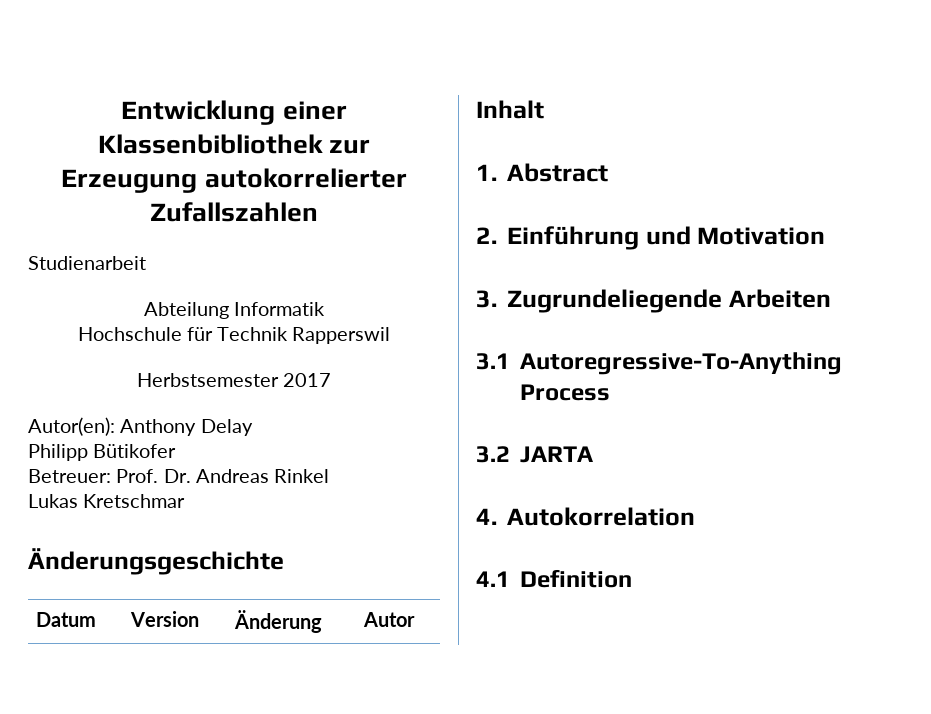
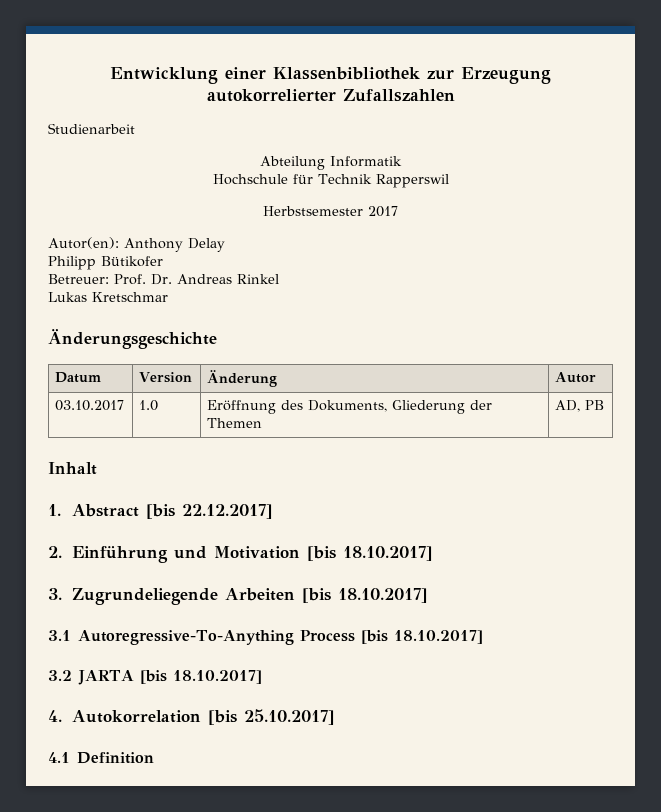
+ 03.10.2017 | 1.0 | Eröffnung des Dokuments, Gliederung der Themen | AD, PB
- 1. Abstract
+ 1. Abstract [bis 22.12.2017]
- 2. Einführung und Motivation
+ 2. Einführung und Motivation [bis 18.10.2017]
- 3. Zugrundeliegende Arbeiten
+ 3. Zugrundeliegende Arbeiten [bis 18.10.2017]
- 3.1 Autoregressive-To-Anything Process
+ 3.1 Autoregressive-To-Anything Process [bis 18.10.2017]
- 3.2 JARTA
+ 3.2 JARTA [bis 18.10.2017]
- 4. Autokorrelation
+ 4. Autokorrelation [bis 25.10.2017]

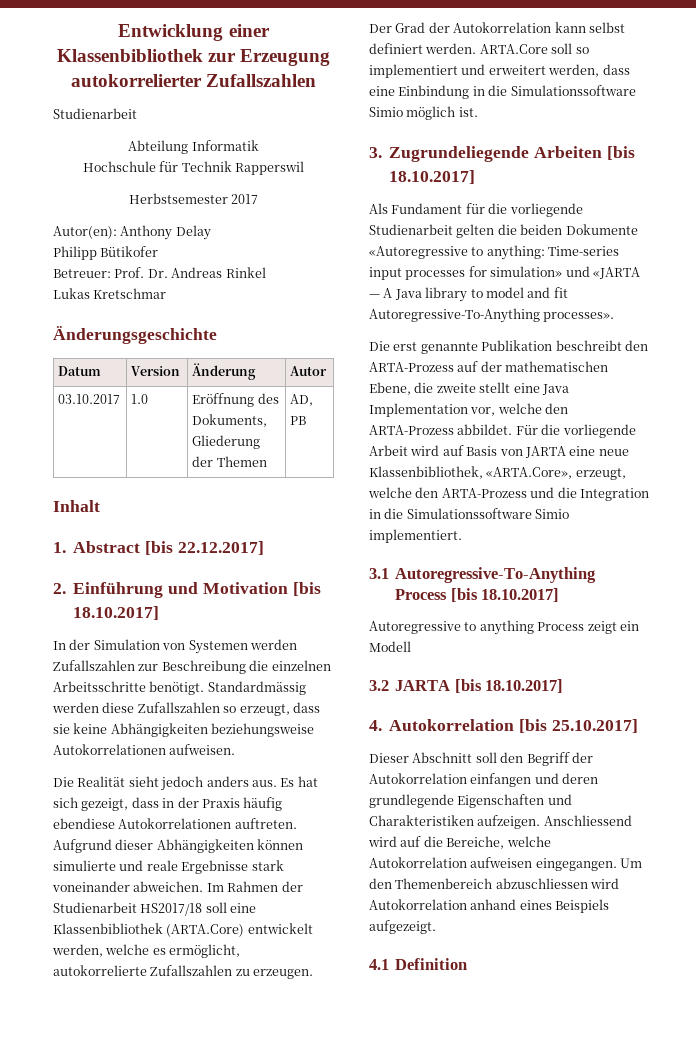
+ In der Simulation von Systemen werden Zufallszahlen zur Beschreibung die einzelnen Arbeitsschritte benötigt. Standardmässig werden diese Zufallszahlen so erzeugt, dass sie keine Abhängigkeiten beziehungsweise Autokorrelationen aufweisen.
+ Die Realität sieht jedoch anders aus. Es hat sich gezeigt, dass in der Praxis häufig ebendiese Autokorrelationen auftreten. Aufgrund dieser Abhängigkeiten können simulierte und reale Ergebnisse stark voneinander abweichen. Im Rahmen der Studienarbeit HS2017/18 soll eine Klassenbibliothek (ARTA.Core) entwickelt werden, welche es ermöglicht, autokorrelierte Zufallszahlen zu erzeugen. Der Grad der Autokorrelation kann selbst definiert werden. ARTA.Core soll so implementiert und erweitert werden, dass eine Einbindung in die Simulationssoftware Simio möglich ist.
+ Als Fundament für die vorliegende Studienarbeit gelten die beiden Dokumente «Autoregressive to anything: Time-series input processes for simulation» und «JARTA — A Java library to model and fit Autoregressive-To-Anything processes».
+ Die erst genannte Publikation beschreibt den ARTA-Prozess auf der mathematischen Ebene, die zweite stellt eine Java Implementation vor, welche den ARTA-Prozess abbildet. Für die vorliegende Arbeit wird auf Basis von JARTA eine neue Klassenbibliothek, «ARTA.Core», erzeugt, welche den ARTA-Prozess und die Integration in die Simulationssoftware Simio implementiert.
+ Autoregressive to anything Process zeigt ein Modell
+ Dieser Abschnitt soll den Begriff der Autokorrelation einfangen und deren grundlegende Eigenschaften und Charakteristiken aufzeigen. Anschliessend wird auf die Bereiche, welche Autokorrelation aufweisen eingegangen. Um den Themenbereich abzuschliessen wird Autokorrelation anhand eines Beispiels aufgezeigt.

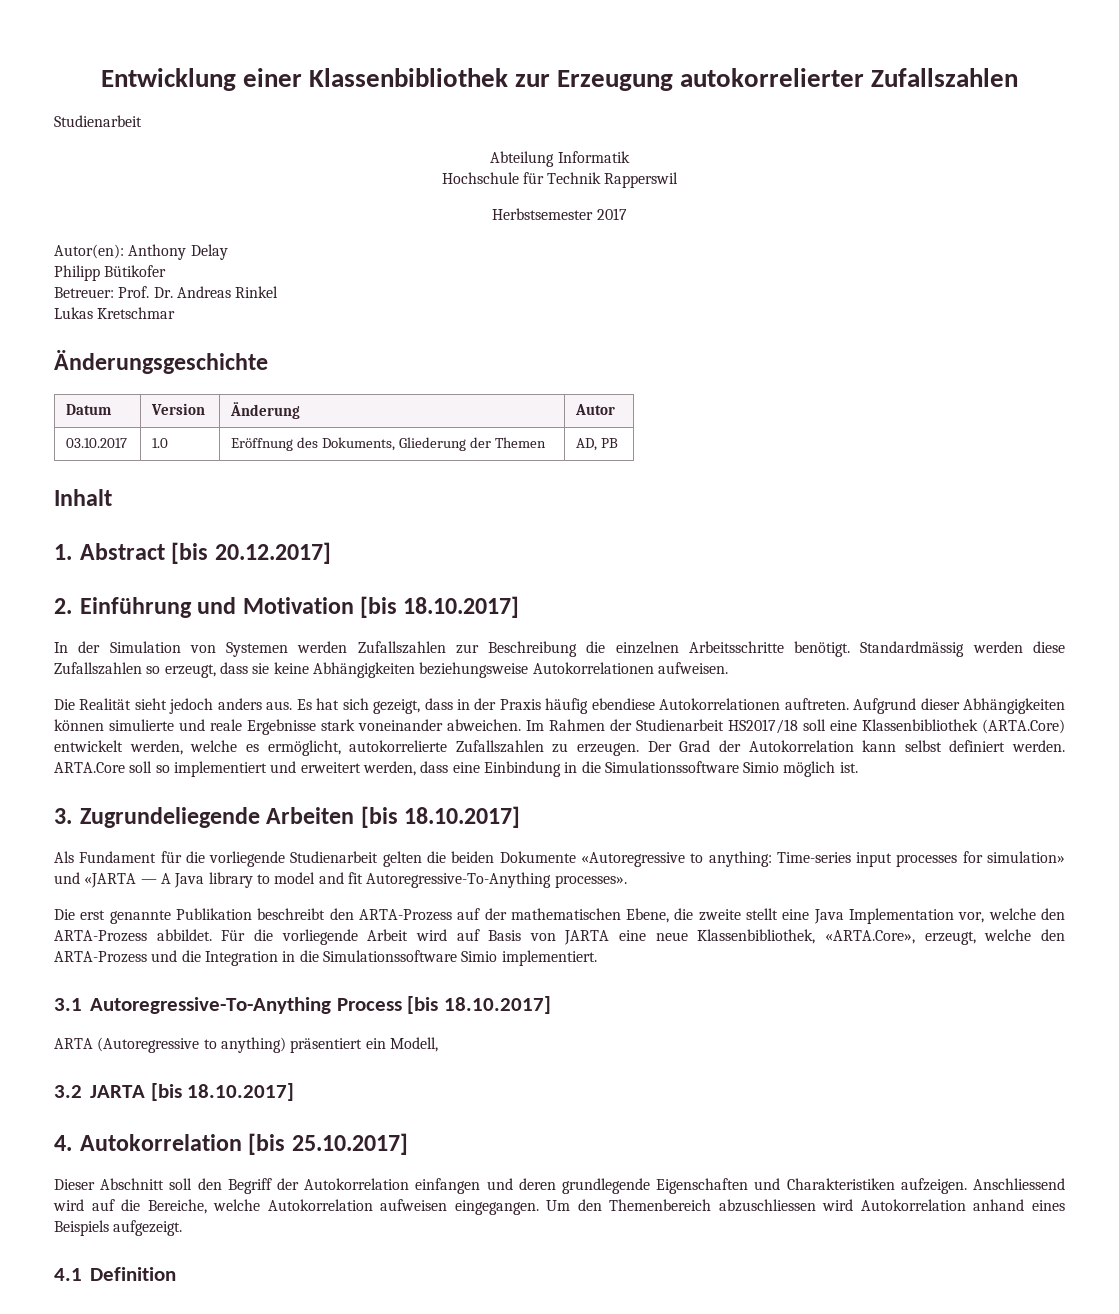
- 1. Abstract [bis 22.12.2017]
+ 1. Abstract [bis 20.12.2017]
- Autoregressive to anything Process zeigt ein Modell
+ ARTA (Autoregressive to anything) präsentiert ein Modell,

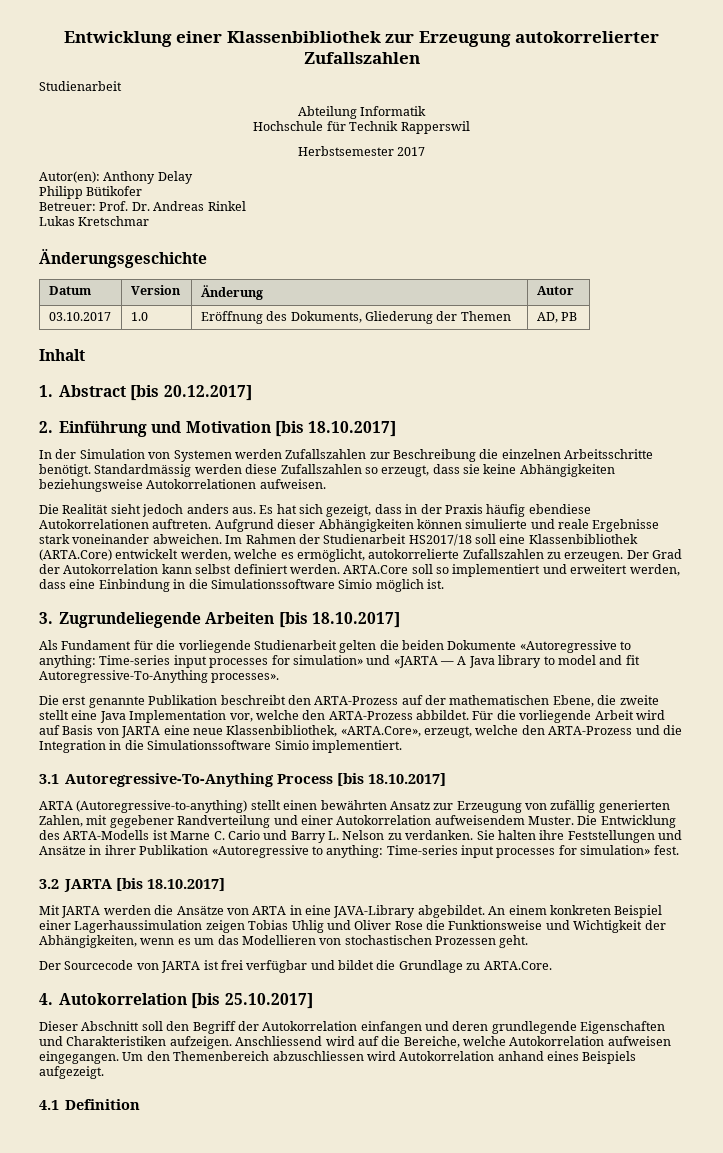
- ARTA (Autoregressive to anything) präsentiert ein Modell,
+ ARTA (Autoregressive-to-anything) stellt einen bewährten Ansatz zur Erzeugung von zufällig generierten Zahlen, mit gegebener Randverteilung und einer Autokorrelation aufweisendem Muster. Die Entwicklung des ARTA-Modells ist Marne C. Cario und Barry L. Nelson zu verdanken. Sie halten ihre Feststellungen und Ansätze in ihrer Publikation «Autoregressive to anything: Time-series input processes for simulation» fest.
  3.2 JARTA [bis 18.10.2017]
+ Mit JARTA werden die Ansätze von ARTA in eine JAVA-Library abgebildet. An einem konkreten Beispiel einer Lagerhaussimulation zeigen Tobias Uhlig und Oliver Rose die Funktionsweise und Wichtigkeit der Abhängigkeiten, wenn es um das Modellieren von stochastischen Prozessen geht.
+ Der Sourcecode von JARTA ist frei verfügbar und bildet die Grundlage zu ARTA.Core.

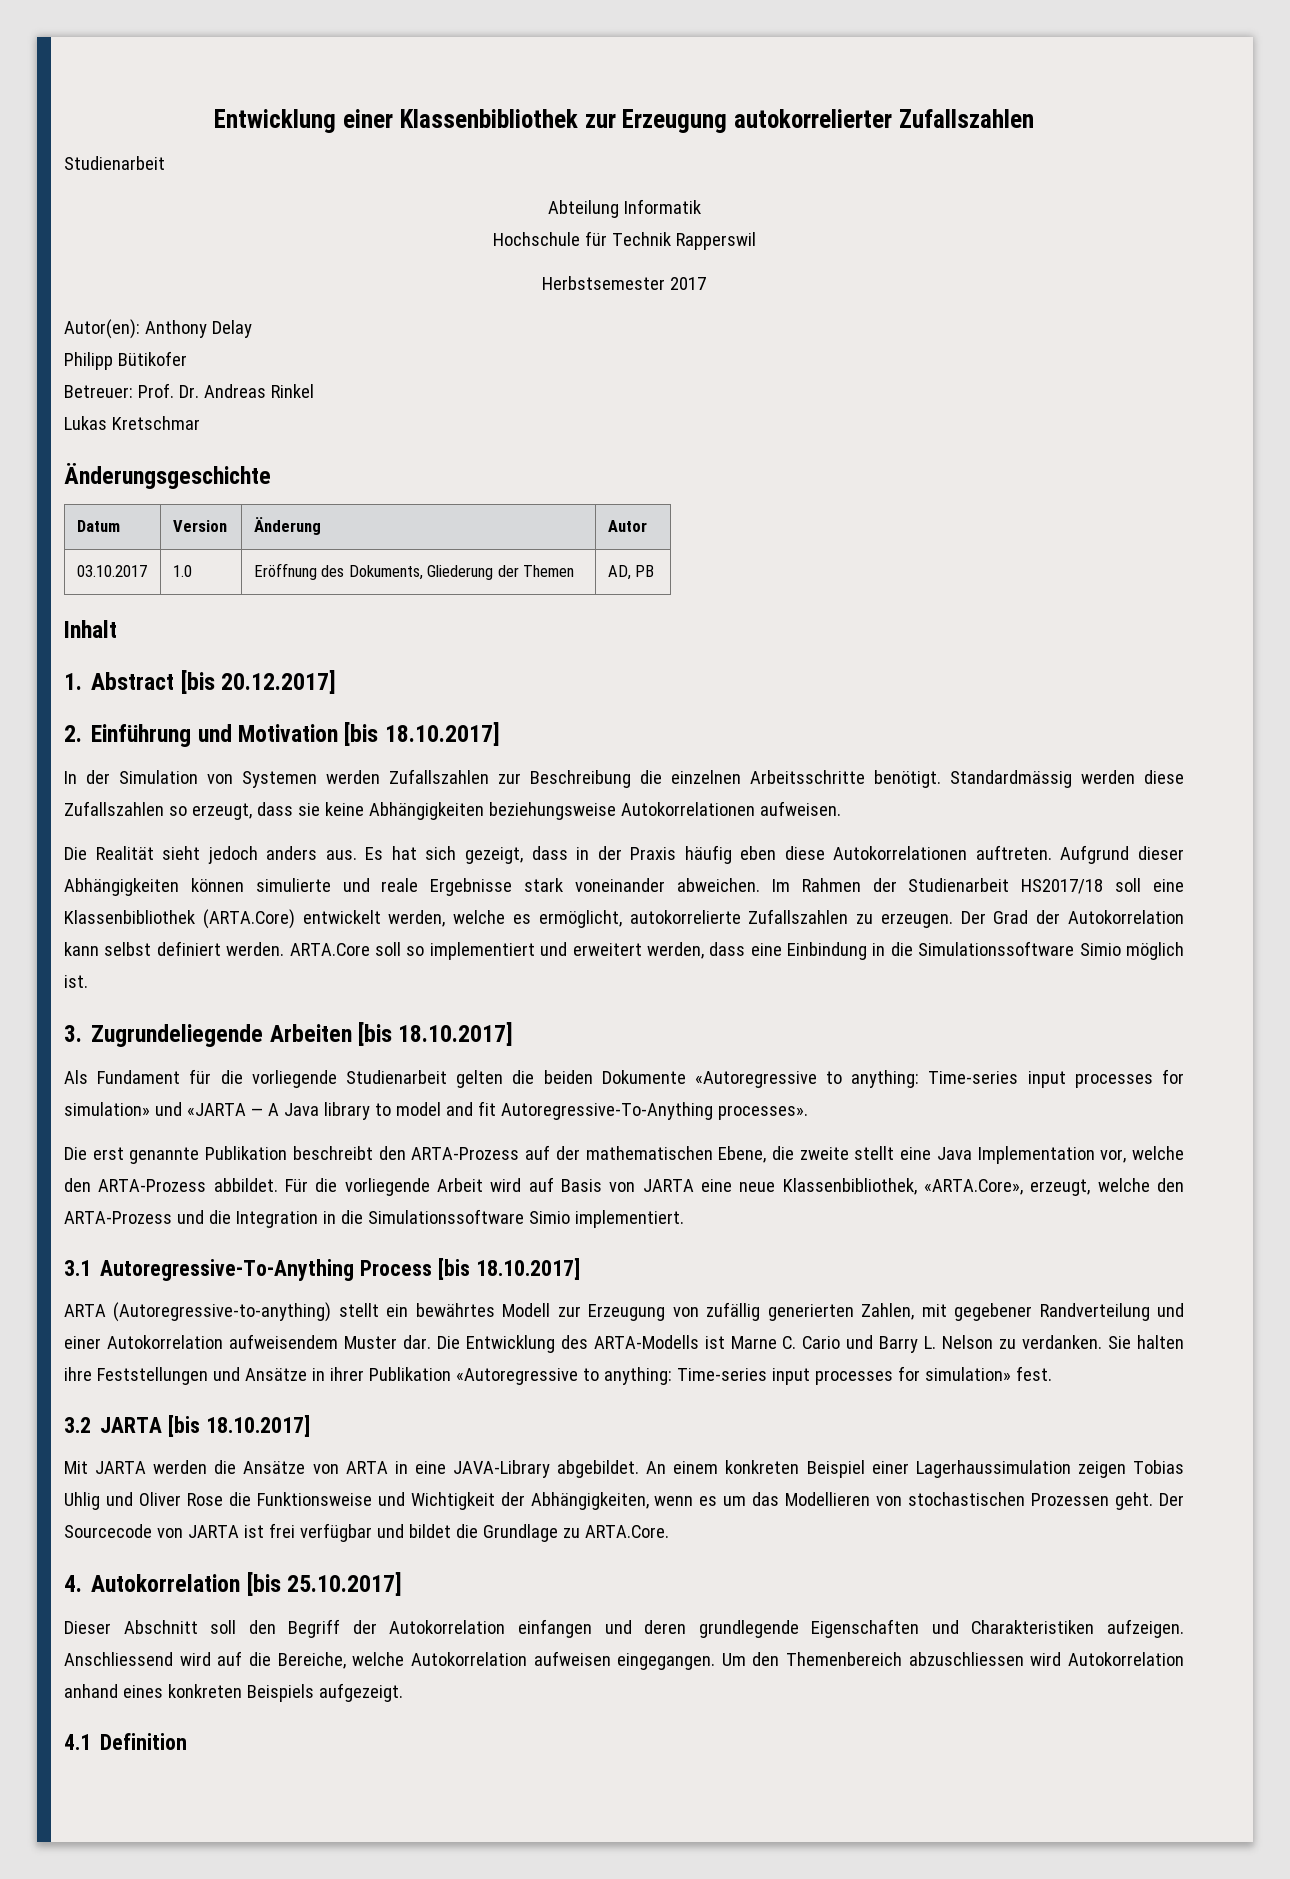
- Es hat sich gezeigt, dass in der Praxis häufig ebendiese Autokorrelationen auftreten.
+ Es hat sich gezeigt, dass in der Praxis häufig eben diese Autokorrelationen auftreten.
- ARTA (Autoregressive-to-anything) stellt einen bewährten Ansatz zur Erzeugung von zufällig generierten Zahlen, mit gegebener Randverteilung und einer Autokorrelation aufweisendem Muster.
+ ARTA (Autoregressive-to-anything) stellt ein bewährtes Modell zur Erzeugung von zufällig generierten Zahlen, mit gegebener Randverteilung und einer Autokorrelation aufweisendem Muster dar.
- An einem konkreten Beispiel einer Lagerhaussimulation zeigen Tobias Uhlig und Oliver Rose die Funktionsweise und Wichtigkeit der Abhängigkeiten, wenn es um das Modellieren von stochastischen Prozessen geht.
- Der Sourcecode von JARTA ist frei verfügbar und bildet die Grundlage zu ARTA.Core.
+ An einem konkreten Beispiel einer Lagerhaussimulation zeigen Tobias Uhlig und Oliver Rose die Funktionsweise und Wichtigkeit der Abhängigkeiten, wenn es um das Modellieren von stochastischen Prozessen geht. Der Sourcecode von JARTA ist frei verfügbar und bildet die Grundlage zu ARTA.Core.
- Um den Themenbereich abzuschliessen wird Autokorrelation anhand eines Beispiels aufgezeigt.
+ Um den Themenbereich abzuschliessen wird Autokorrelation anhand eines konkreten Beispiels aufgezeigt.

